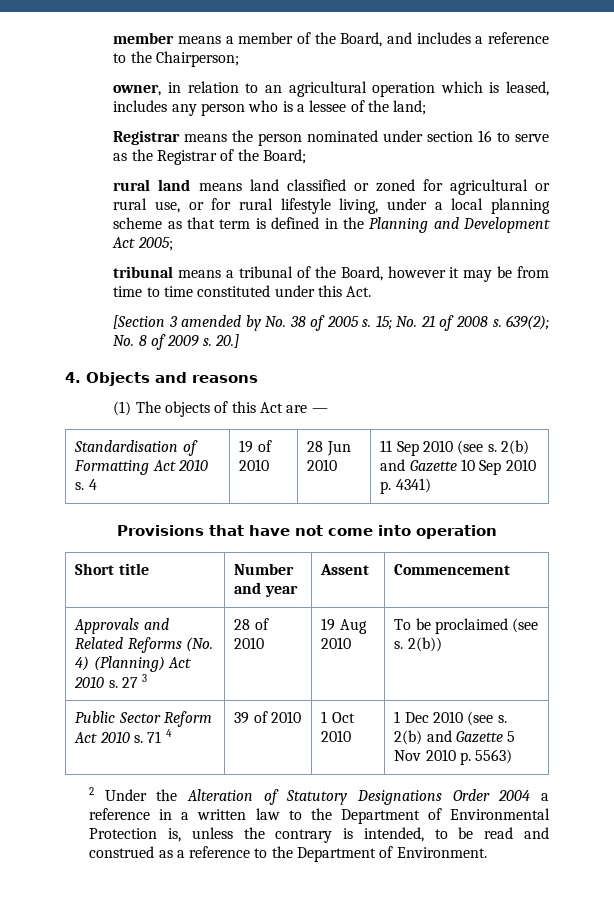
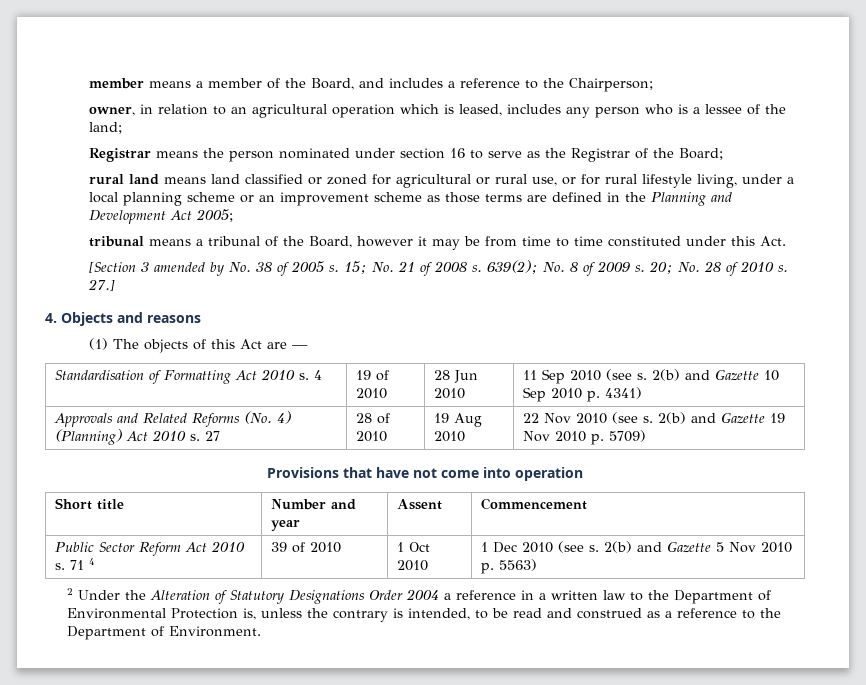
- rural land means land classified or zoned for agricultural or rural use, or for rural lifestyle living, under a local planning scheme as that term is defined in the Planning and Development Act 2005;
+ rural land means land classified or zoned for agricultural or rural use, or for rural lifestyle living, under a local planning scheme or an improvement scheme as those terms are defined in the Planning and Development Act 2005;
- 20.]
+ 20; No. 28 of 2010 s. 27.]
+ Approvals and Related Reforms (No. 4) (Planning) Act 2010 s. 27 | 28 of 2010 | 19 Aug 2010 | 22 Nov 2010 (see s. 2(b) and Gazette 19 Nov 2010 p. 5709)
- Approvals and Related Reforms (No. 4) (Planning) Act 2010 s. 27 3 | 28 of 2010 | 19 Aug 2010 | To be proclaimed (see s. 2(b))

